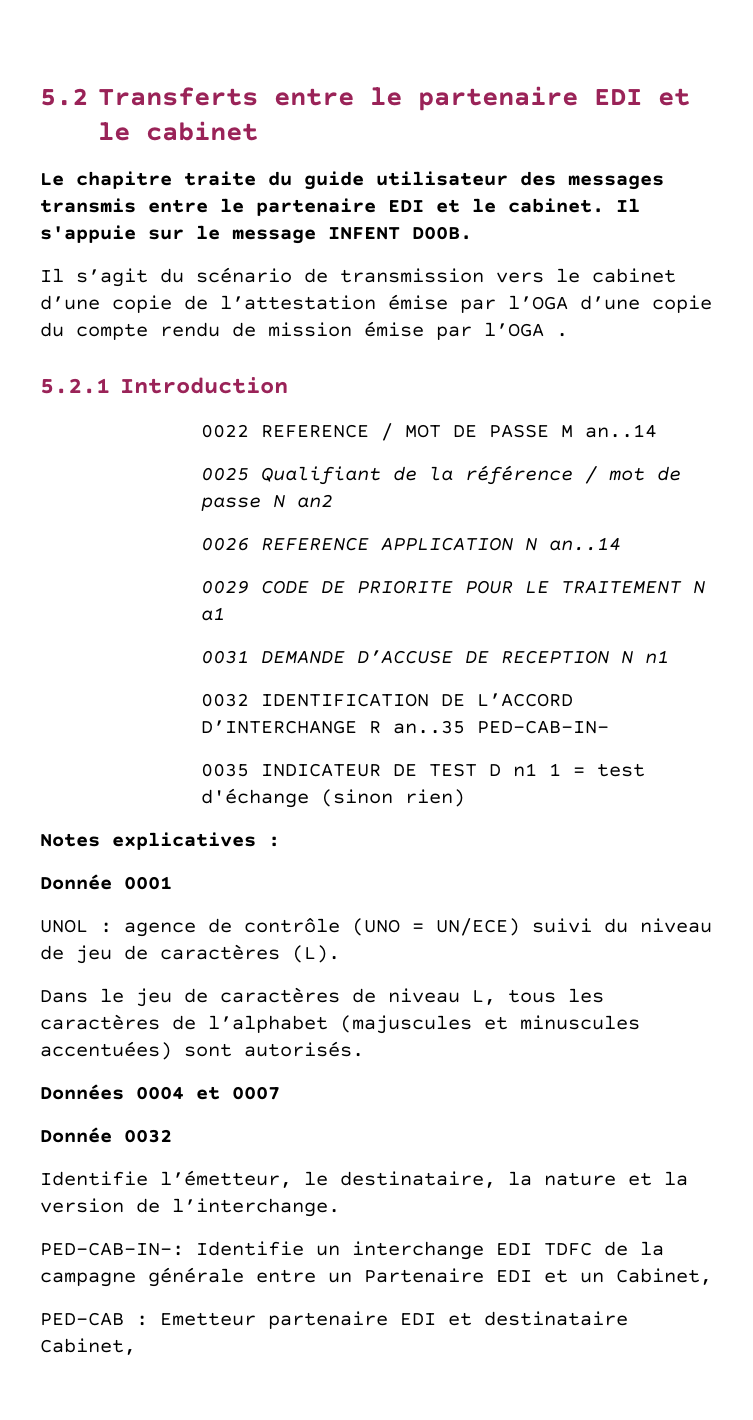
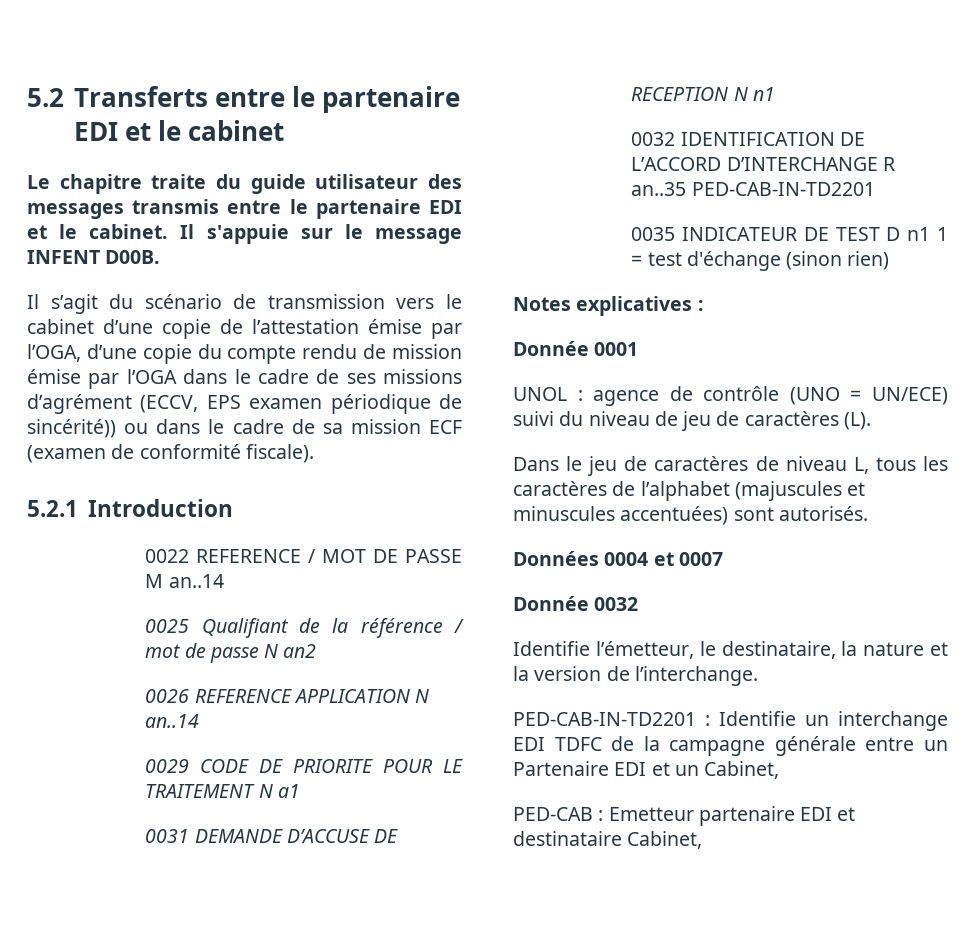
- Il s’agit du scénario de transmission vers le cabinet d’une copie de l’attestation émise par l’OGA d’une copie du compte rendu de mission émise par l’OGA .
+ Il s’agit du scénario de transmission vers le cabinet d’une copie de l’attestation émise par l’OGA, d’une copie du compte rendu de mission émise par l’OGA dans le cadre de ses missions d’agrément (ECCV, EPS examen périodique de sincérité)) ou dans le cadre de sa mission ECF (examen de conformité fiscale).
- 0032 IDENTIFICATION DE L’ACCORD D’INTERCHANGE R an..35 PED-CAB-IN-
+ 0032 IDENTIFICATION DE L’ACCORD D’INTERCHANGE R an..35 PED-CAB-IN-TD2201
- PED-CAB-IN-: Identifie un interchange EDI TDFC de la campagne générale entre un Partenaire EDI et un Cabinet,
+ PED-CAB-IN-TD2201 : Identifie un interchange EDI TDFC de la campagne générale entre un Partenaire EDI et un Cabinet,

